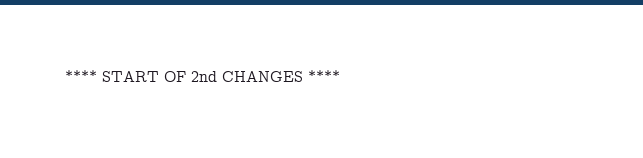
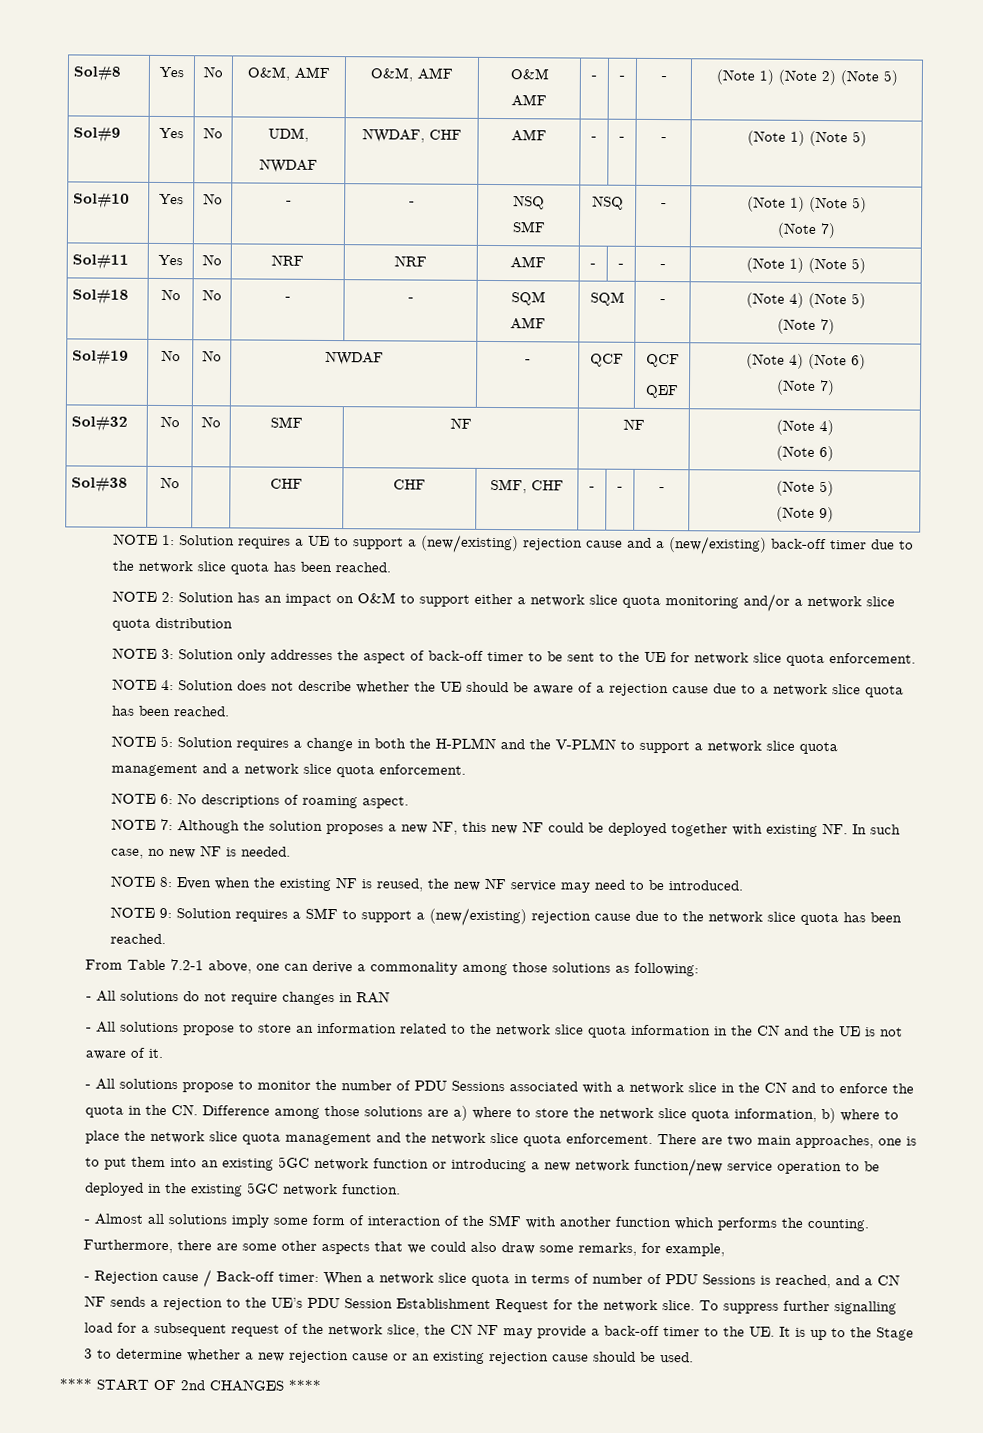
+ Sol#8 | Yes | No | O&M, AMF | O&M, AMF | O&M
+ AMF | - | - | - | (Note 1) (Note 2) (Note 5)
+ Sol#9 | Yes | No | UDM,
+ NWDAF | NWDAF, CHF | AMF | - | - | - | (Note 1) (Note 5)
+ Sol#10 | Yes | No | - | - | NSQ
+ SMF | NSQ | - | (Note 1) (Note 5)
+ (Note 7)
+ Sol#11 | Yes | No | NRF | NRF | AMF | - | - | - | (Note 1) (Note 5)
+ Sol#18 | No | No | - | - | SQM
+ AMF | SQM | - | (Note 4) (Note 5)
+ (Note 7)
+ Sol#19 | No | No | NWDAF | - | QCF | QCF
+ QEF | (Note 4) (Note 6)
+ (Note 7)
+ Sol#32 | No | No | SMF | NF | NF | (Note 4)
+ (Note 6)
+ Sol#38 | No | | CHF | CHF | SMF, CHF | - | - | - | (Note 5)
+ (Note 9)
+ NOTE 1: Solution requires a UE to support a (new/existing) rejection cause and a (new/existing) back-off timer due to the network slice quota has been reached.
+ NOTE 2: Solution has an impact on O&M to support either a network slice quota monitoring and/or a network slice quota distribution
+ NOTE 3: Solution only addresses the aspect of back-off timer to be sent to the UE for network slice quota enforcement.
+ NOTE 4: Solution does not describe whether the UE should be aware of a rejection cause due to a network slice quota has been reached.
+ NOTE 5: Solution requires a change in both the H-PLMN and the V-PLMN to support a network slice quota management and a network slice quota enforcement.
+ NOTE 6: No descriptions of roaming aspect.
+ NOTE 7: Although the solution proposes a new NF, this new NF could be deployed together with existing NF. In such case, no new NF is needed.
+ NOTE 8: Even when the existing NF is reused, the new NF service may need to be introduced.
+ NOTE 9: Solution requires a SMF to support a (new/existing) rejection cause due to the network slice quota has been reached.
+ From Table 7.2-1 above, one can derive a commonality among those solutions as following:
+ - All solutions do not require changes in RAN
+ - All solutions propose to store an information related to the network slice quota information in the CN and the UE is not aware of it.
+ - All solutions propose to monitor the number of PDU Sessions associated with a network slice in the CN and to enforce the quota in the CN. Difference among those solutions are a) where to store the network slice quota information, b) where to place the network slice quota management and the network slice quota enforcement. There are two main approaches, one is to put them into an existing 5GC network function or introducing a new network function/new service operation to be deployed in the existing 5GC network function.
+ - Almost all solutions imply some form of interaction of the SMF with another function which performs the counting.
+ Furthermore, there are some other aspects that we could also draw some remarks, for example,
+ - Rejection cause / Back-off timer: When a network slice quota in terms of number of PDU Sessions is reached, and a CN NF sends a rejection to the UE’s PDU Session Establishment Request for the network slice. To suppress further signalling load for a subsequent request of the network slice, the CN NF may provide a back-off timer to the UE. It is up to the Stage 3 to determine whether a new rejection cause or an existing rejection cause should be used.

